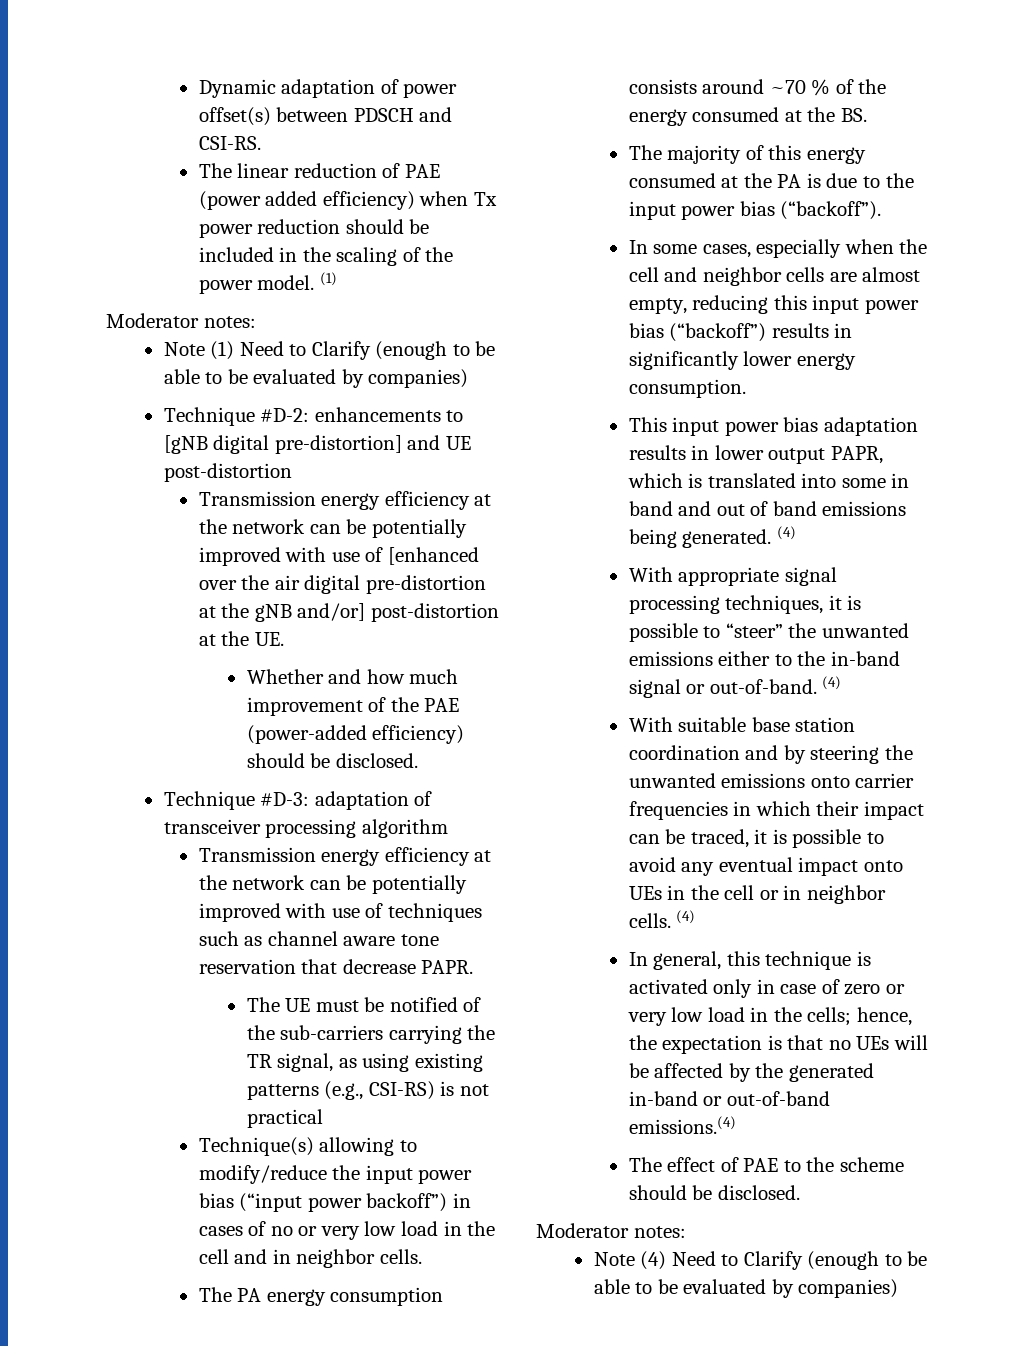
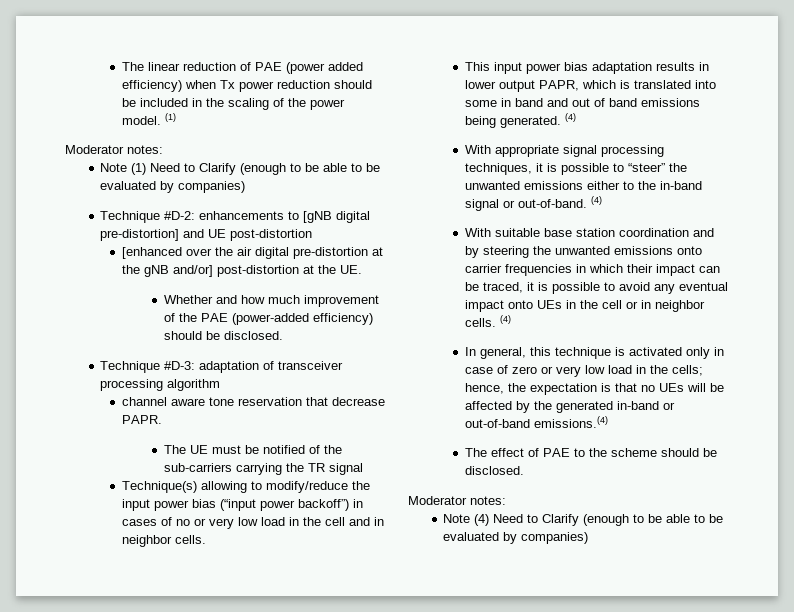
- Dynamic adaptation of power offset(s) between PDSCH and CSI-RS.
- Transmission energy efficiency at the network can be potentially improved with use of [enhanced over the air digital pre-distortion at the gNB and/or] post-distortion at the UE.
+ [enhanced over the air digital pre-distortion at the gNB and/or] post-distortion at the UE.
- Transmission energy efficiency at the network can be potentially improved with use of techniques such as channel aware tone reservation that decrease PAPR.
+ channel aware tone reservation that decrease PAPR.
- The UE must be notified of the sub-carriers carrying the TR signal, as using existing patterns (e.g., CSI-RS) is not practical
+ The UE must be notified of the sub-carriers carrying the TR signal
- The PA energy consumption consists around ~70 % of the energy consumed at the BS.
- The majority of this energy consumed at the PA is due to the input power bias (“backoff”).
- In some cases, especially when the cell and neighbor cells are almost empty, reducing this input power bias (“backoff”) results in significantly lower energy consumption.

